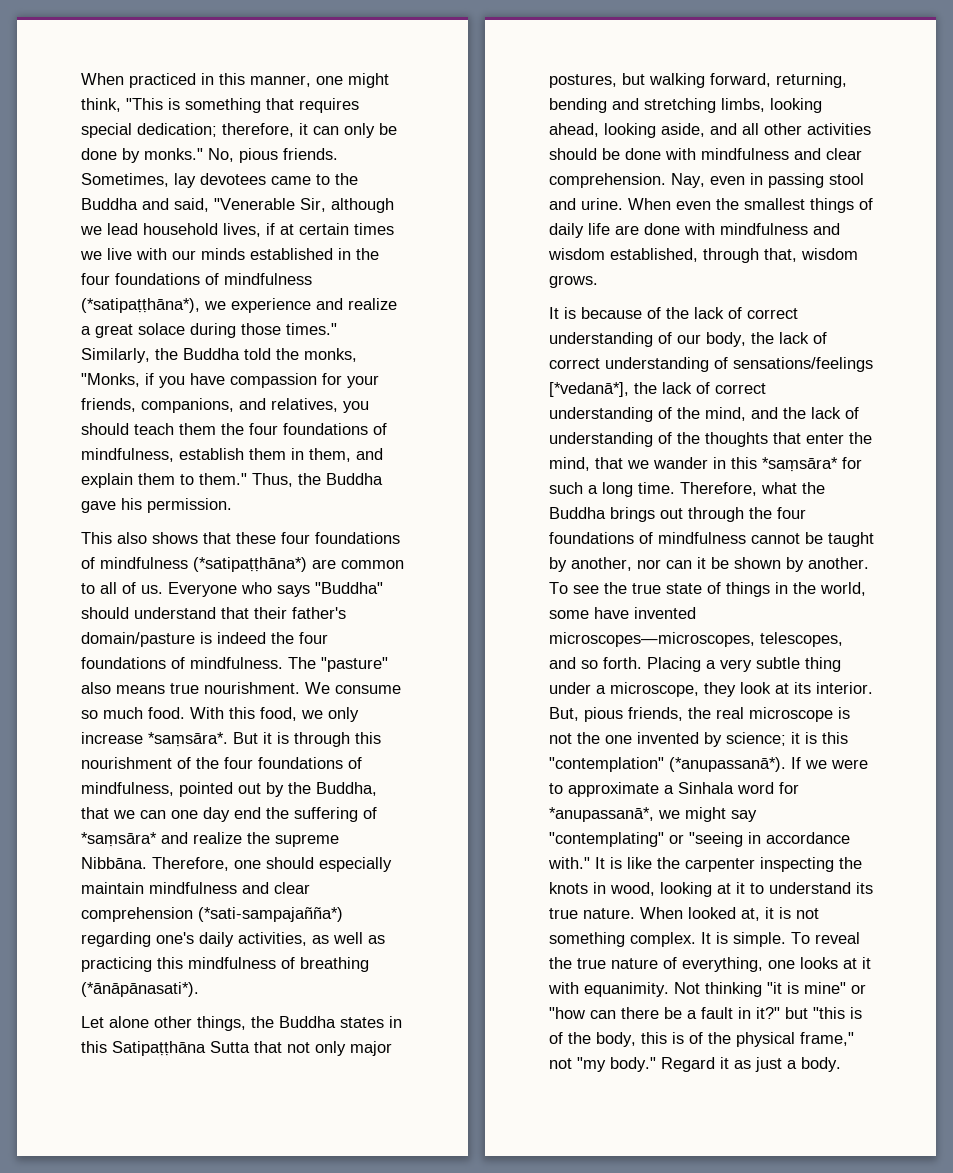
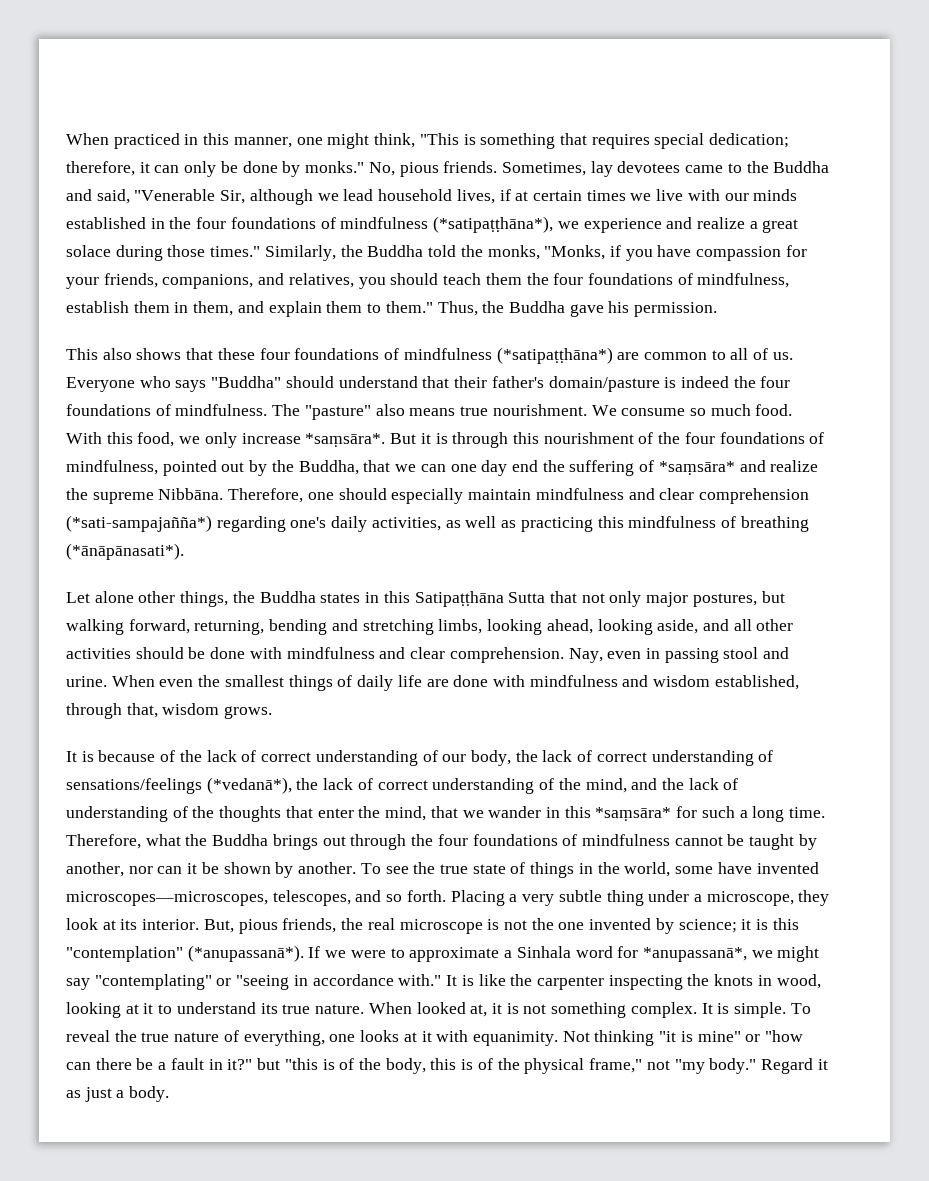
- It is because of the lack of correct understanding of our body, the lack of correct understanding of sensations/feelings [*vedanā*], the lack of correct understanding of the mind, and the lack of understanding of the thoughts that enter the mind, that we wander in this *saṃsāra* for such a long time.
+ It is because of the lack of correct understanding of our body, the lack of correct understanding of sensations/feelings (*vedanā*), the lack of correct understanding of the mind, and the lack of understanding of the thoughts that enter the mind, that we wander in this *saṃsāra* for such a long time.

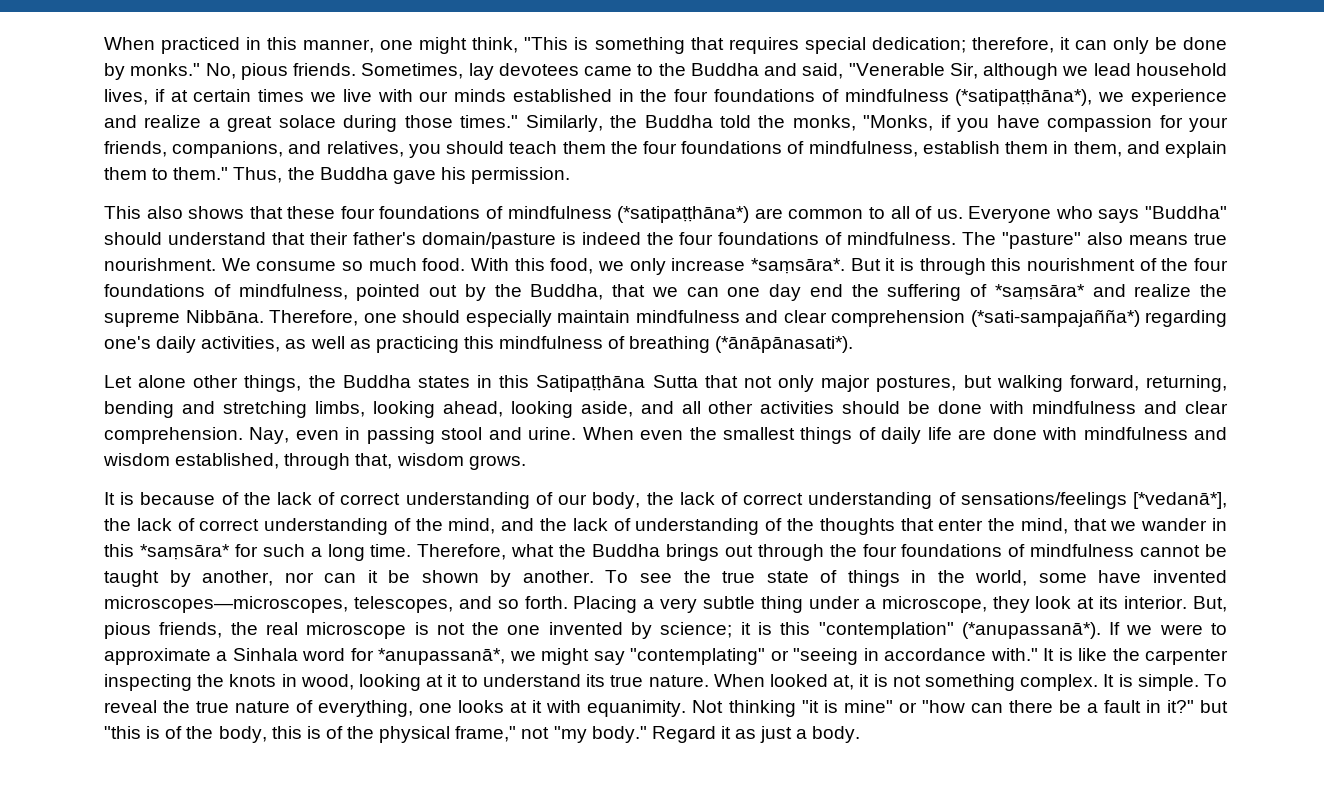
- It is because of the lack of correct understanding of our body, the lack of correct understanding of sensations/feelings (*vedanā*), the lack of correct understanding of the mind, and the lack of understanding of the thoughts that enter the mind, that we wander in this *saṃsāra* for such a long time.
+ It is because of the lack of correct understanding of our body, the lack of correct understanding of sensations/feelings [*vedanā*], the lack of correct understanding of the mind, and the lack of understanding of the thoughts that enter the mind, that we wander in this *saṃsāra* for such a long time.

